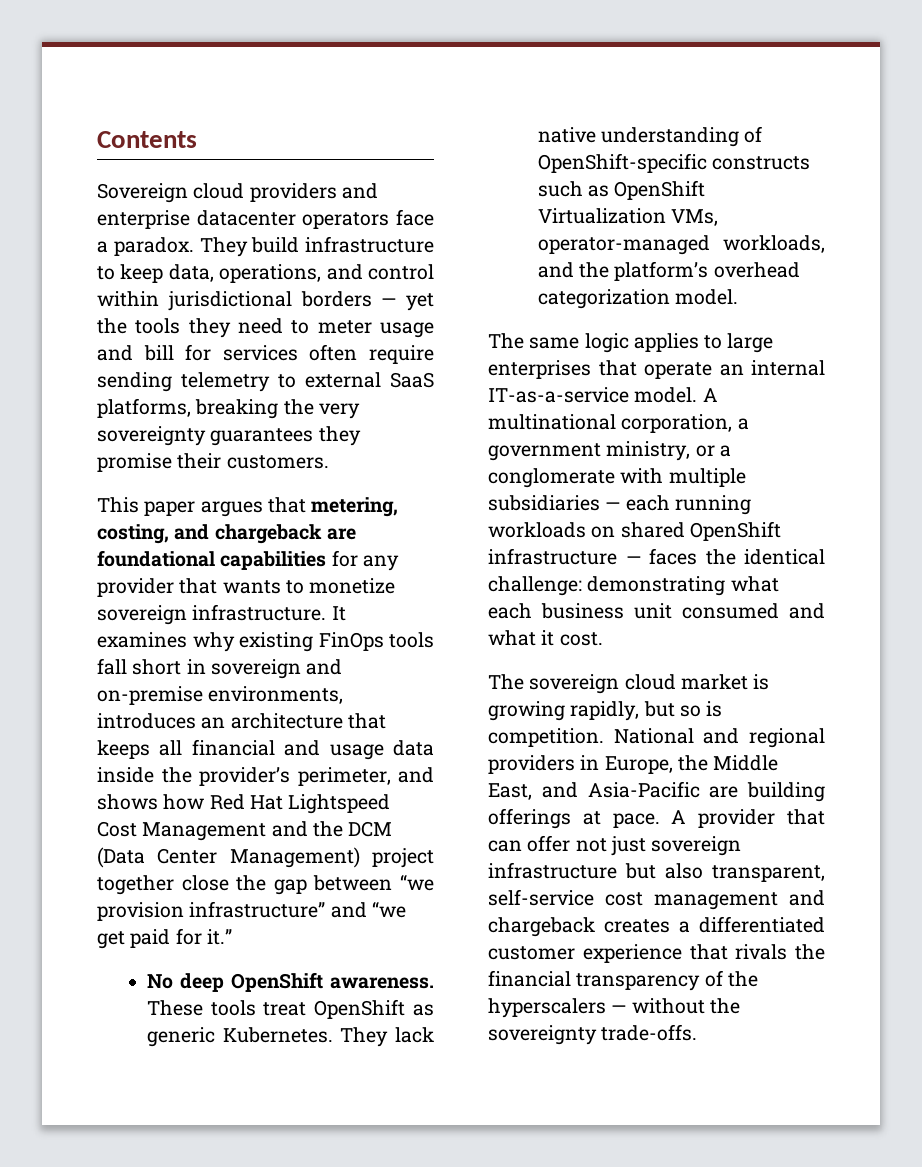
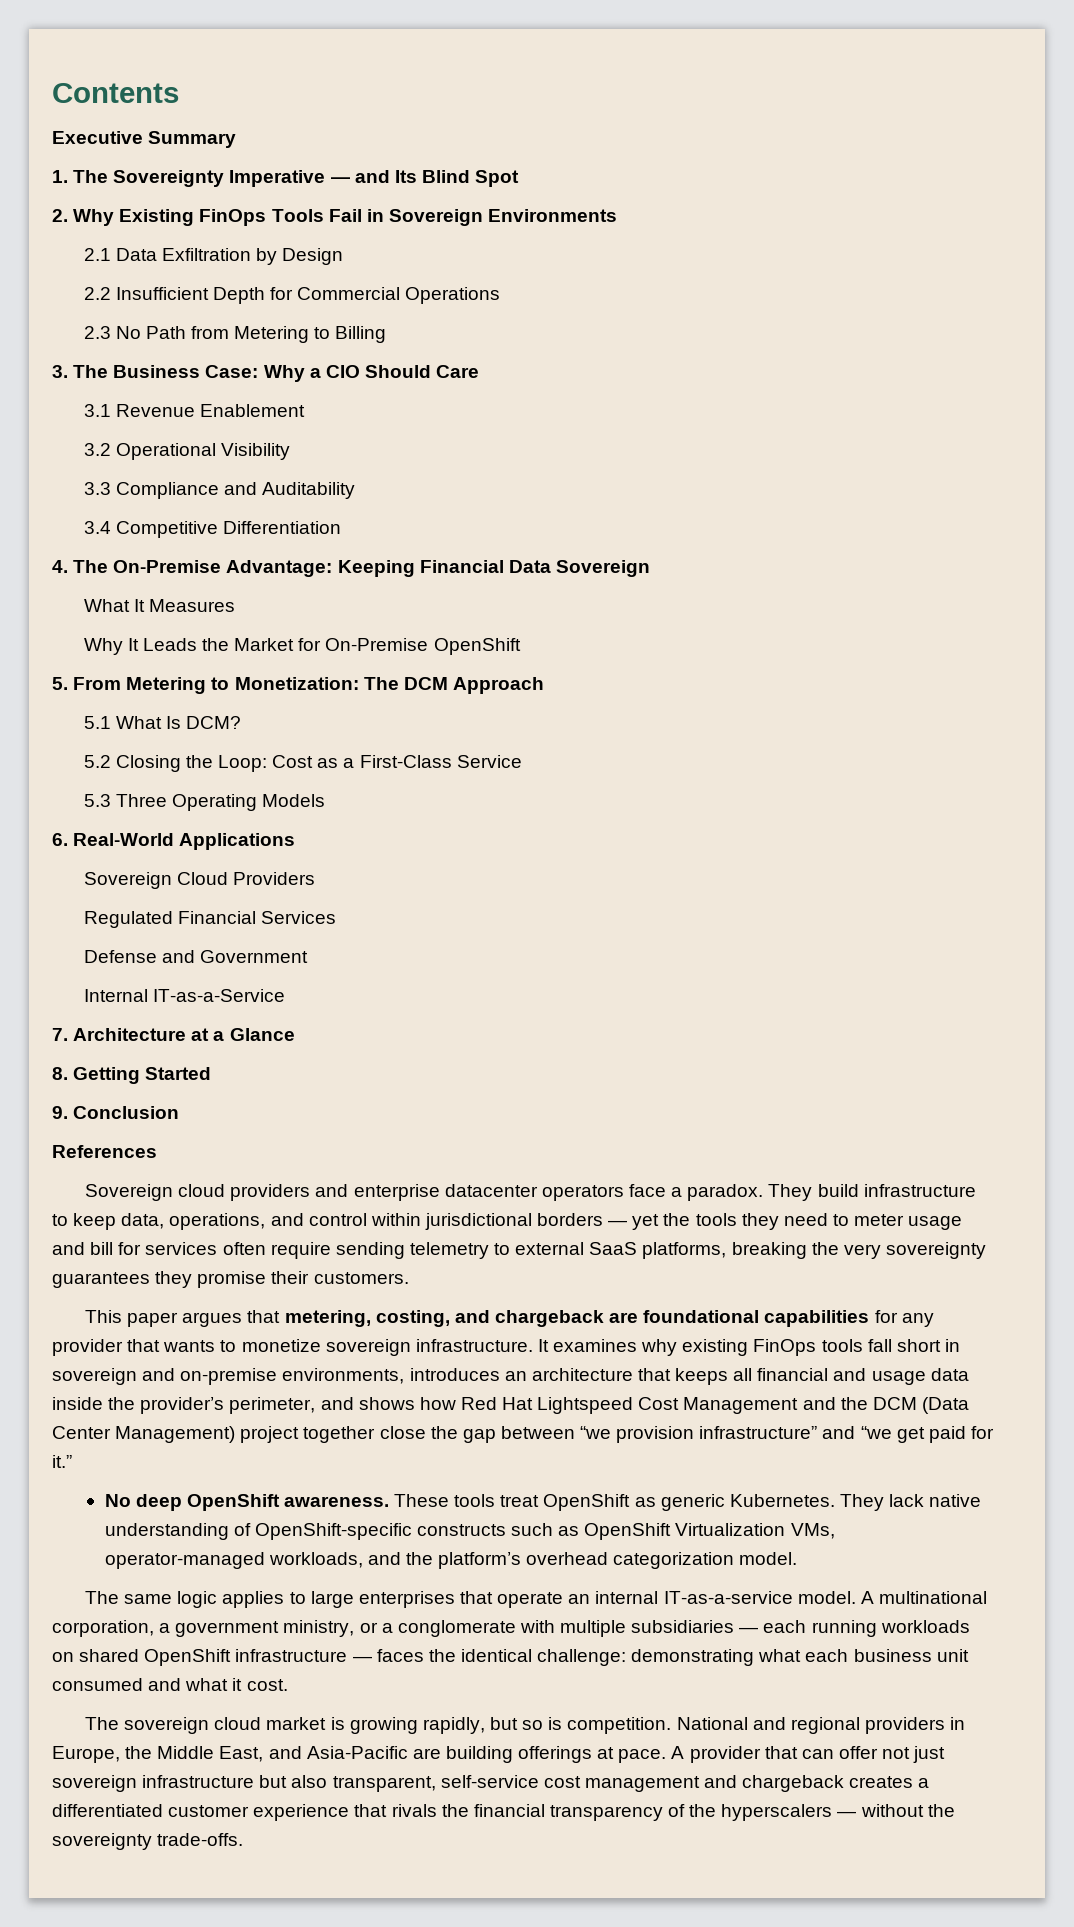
+ Executive Summary
+ 1. The Sovereignty Imperative — and Its Blind Spot
+ 2. Why Existing FinOps Tools Fail in Sovereign Environments
+ 2.1 Data Exfiltration by Design
+ 2.2 Insufficient Depth for Commercial Operations
+ 2.3 No Path from Metering to Billing
+ 3. The Business Case: Why a CIO Should Care
+ 3.1 Revenue Enablement
+ 3.2 Operational Visibility
+ 3.3 Compliance and Auditability
+ 3.4 Competitive Differentiation
+ 4. The On-Premise Advantage: Keeping Financial Data Sovereign
+ What It Measures
+ Why It Leads the Market for On-Premise OpenShift
+ 5. From Metering to Monetization: The DCM Approach
+ 5.1 What Is DCM?
+ 5.2 Closing the Loop: Cost as a First-Class Service
+ 5.3 Three Operating Models
+ 6. Real-World Applications
+ Sovereign Cloud Providers
+ Regulated Financial Services
+ Defense and Government
+ Internal IT-as-a-Service
+ 7. Architecture at a Glance
+ 8. Getting Started
+ 9. Conclusion
+ References

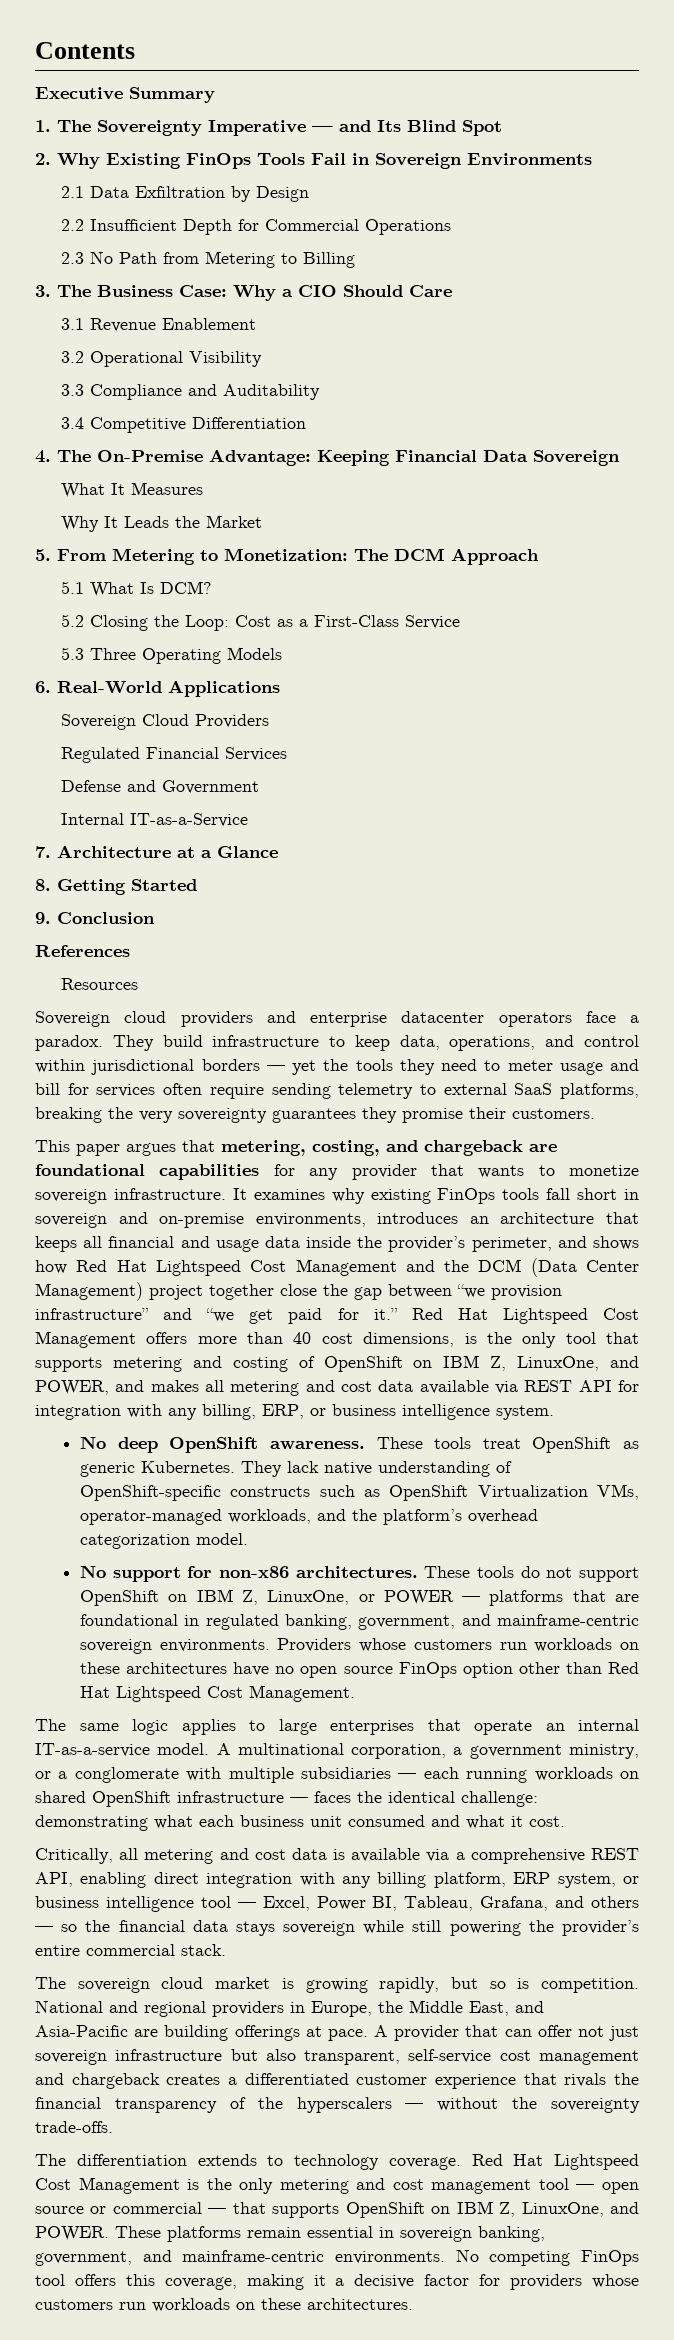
- Why It Leads the Market for On-Premise OpenShift
+ Why It Leads the Market
+ Resources
+ Red Hat Lightspeed Cost Management offers more than 40 cost dimensions, is the only tool that supports metering and costing of OpenShift on IBM Z, LinuxOne, and POWER, and makes all metering and cost data available via REST API for integration with any billing, ERP, or business intelligence system.
+ No support for non-x86 architectures. These tools do not support OpenShift on IBM Z, LinuxOne, or POWER — platforms that are foundational in regulated banking, government, and mainframe-centric sovereign environments. Providers whose customers run workloads on these architectures have no open source FinOps option other than Red Hat Lightspeed Cost Management.
+ Critically, all metering and cost data is available via a comprehensive REST API, enabling direct integration with any billing platform, ERP system, or business intelligence tool — Excel, Power BI, Tableau, Grafana, and others — so the financial data stays sovereign while still powering the provider’s entire commercial stack.
+ The differentiation extends to technology coverage. Red Hat Lightspeed Cost Management is the only metering and cost management tool — open source or commercial — that supports OpenShift on IBM Z, LinuxOne, and POWER. These platforms remain essential in sovereign banking, government, and mainframe-centric environments. No competing FinOps tool offers this coverage, making it a decisive factor for providers whose customers run workloads on these architectures.

